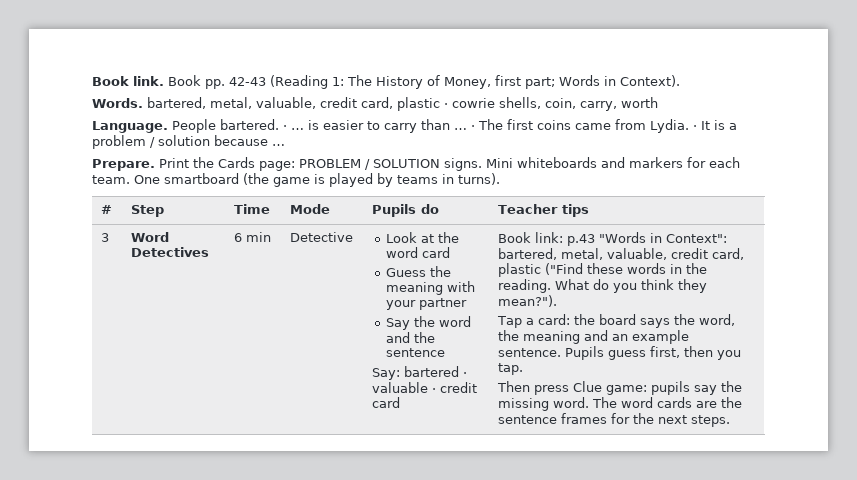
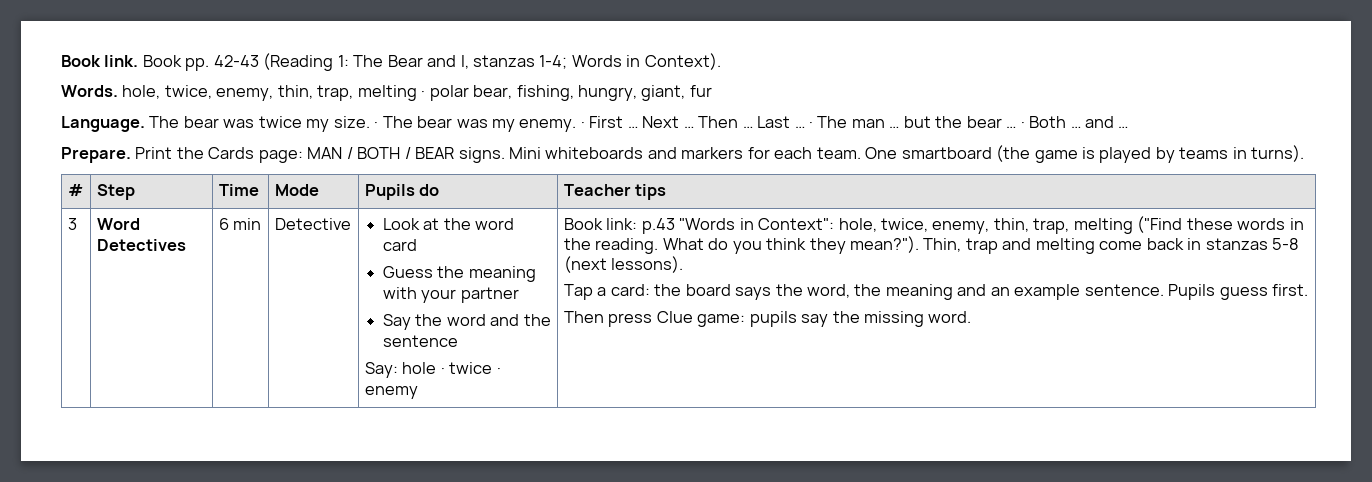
- Book pp. 42-43 (Reading 1: The History of Money, first part; Words in Context).
+ Book pp. 42-43 (Reading 1: The Bear and I, stanzas 1-4; Words in Context).
- Words. bartered, metal, valuable, credit card, plastic · cowrie shells, coin, carry, worth
- Language. People bartered. · … is easier to carry than … · The first coins came from Lydia. · It is a problem / solution because …
+ Words. hole, twice, enemy, thin, trap, melting · polar bear, fishing, hungry, giant, fur
+ Language. The bear was twice my size. · The bear was my enemy. · First … Next … Then … Last … · The man … but the bear … · Both … and …
- Print the Cards page: PROBLEM / SOLUTION signs.
+ Print the Cards page: MAN / BOTH / BEAR signs.
- Say: bartered · valuable · credit card
+ Say: hole · twice · enemy
- Book link: p.43 "Words in Context": bartered, metal, valuable, credit card, plastic ("Find these words in the reading.
+ Book link: p.43 "Words in Context": hole, twice, enemy, thin, trap, melting ("Find these words in the reading.
+ Thin, trap and melting come back in stanzas 5-8 (next lessons).
- Pupils guess first, then you tap.
+ Pupils guess first.
- The word cards are the sentence frames for the next steps.

